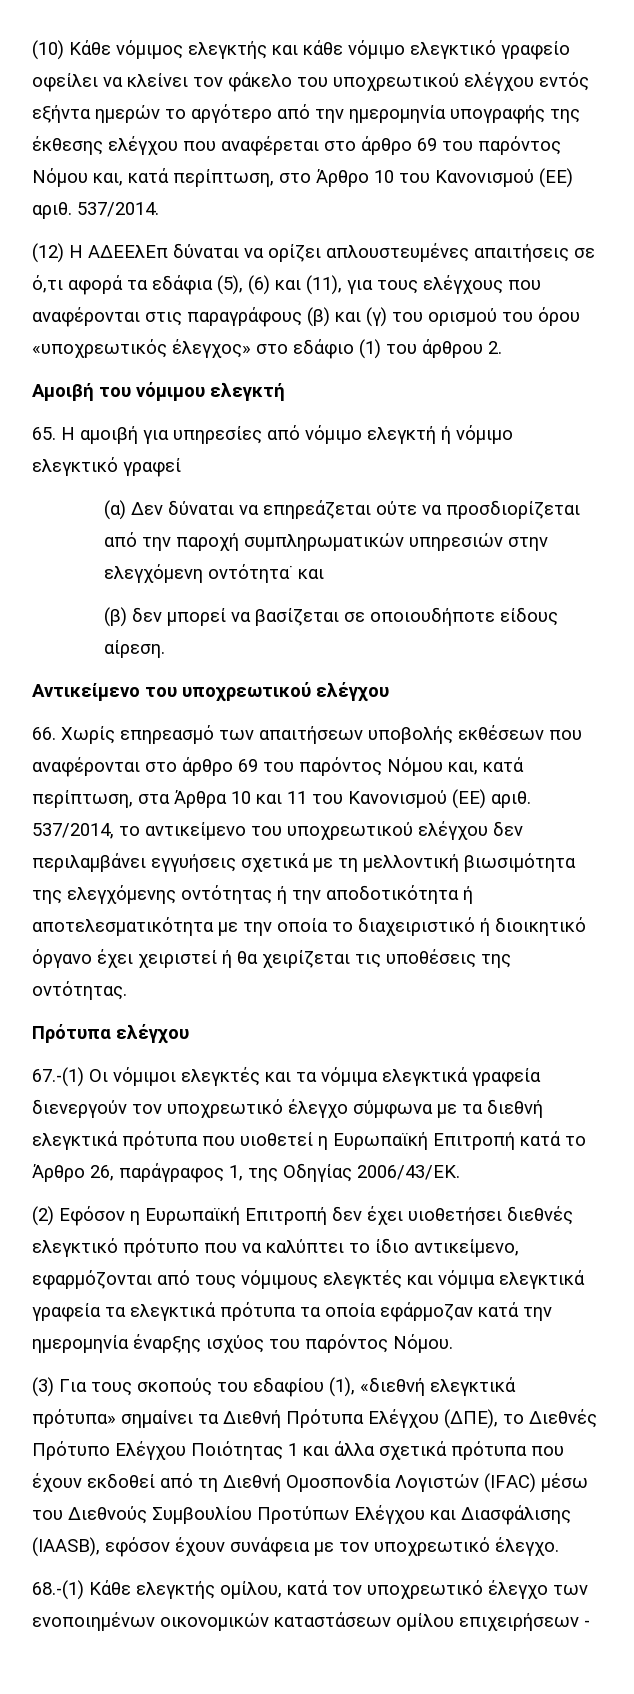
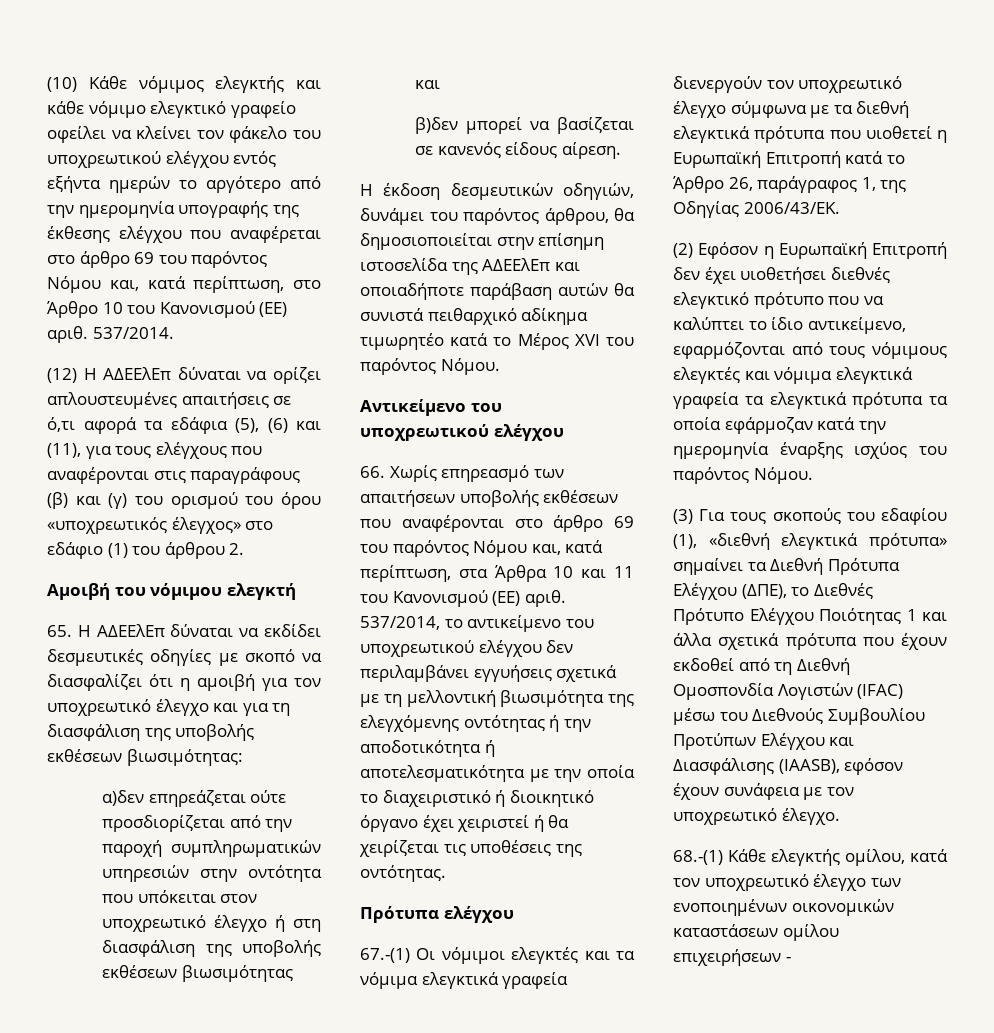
- 65. Η αμοιβή για υπηρεσίες από νόμιμο ελεγκτή ή νόμιμο ελεγκτικό γραφεί
- (α) Δεν δύναται να επηρεάζεται ούτε να προσδιορίζεται από την παροχή συμπληρωματικών υπηρεσιών στην ελεγχόμενη οντότητα˙ και
+ 65. Η ΑΔΕΕλΕπ δύναται να εκδίδει δεσμευτικές οδηγίες με σκοπό να διασφαλίζει ότι η αμοιβή για τον υποχρεωτικό έλεγχο και για τη διασφάλιση της υποβολής εκθέσεων βιωσιμότητας:
+ α)δεν επηρεάζεται ούτε προσδιορίζεται από την παροχή συμπληρωματικών υπηρεσιών στην οντότητα που υπόκειται στον υποχρεωτικό έλεγχο ή στη διασφάλιση της υποβολής εκθέσεων βιωσιμότητας και
- (β) δεν μπορεί να βασίζεται σε οποιουδήποτε είδους αίρεση.
+ β)δεν μπορεί να βασίζεται σε κανενός είδους αίρεση.
+ Η έκδοση δεσμευτικών οδηγιών, δυνάμει του παρόντος άρθρου, θα δημοσιοποιείται στην επίσημη ιστοσελίδα της ΑΔΕΕλΕπ και οποιαδήποτε παράβαση αυτών θα συνιστά πειθαρχικό αδίκημα τιμωρητέο κατά το Μέρος XVI του παρόντος Νόμου.

